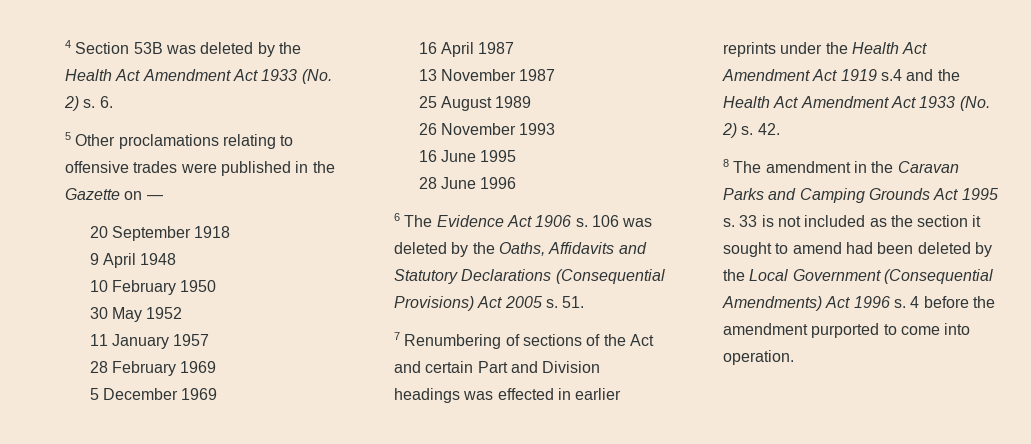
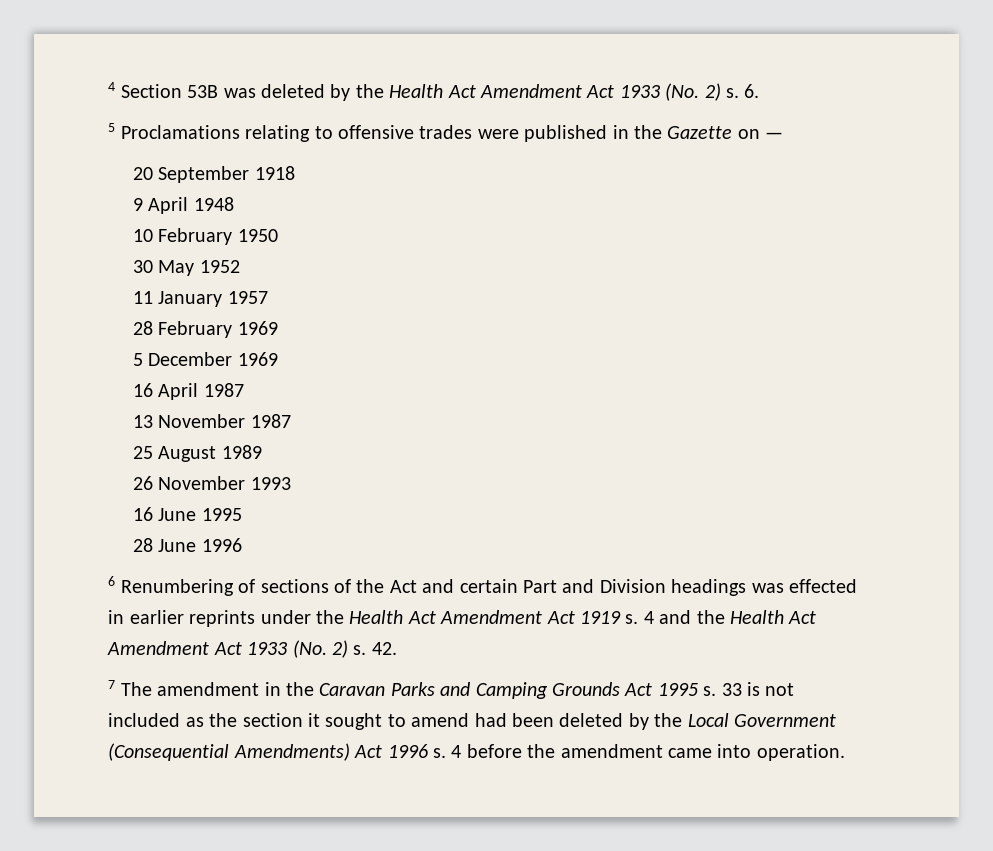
- 5 Other proclamations relating to offensive trades were published in the Gazette on —
+ 5 Proclamations relating to offensive trades were published in the Gazette on —
- 6 The Evidence Act 1906 s. 106 was deleted by the Oaths, Affidavits and Statutory Declarations (Consequential Provisions) Act 2005 s. 51.
- 7 Renumbering of sections of the Act and certain Part and Division headings was effected in earlier reprints under the Health Act Amendment Act 1919 s.4 and the Health Act Amendment Act 1933 (No. 2) s.
+ 6 Renumbering of sections of the Act and certain Part and Division headings was effected in earlier reprints under the Health Act Amendment Act 1919 s. 4 and the Health Act Amendment Act 1933 (No. 2) s.
- 8 The amendment in the Caravan Parks and Camping Grounds Act 1995 s.
+ 7 The amendment in the Caravan Parks and Camping Grounds Act 1995 s.
- 4 before the amendment purported to come into operation.
+ 4 before the amendment came into operation.

